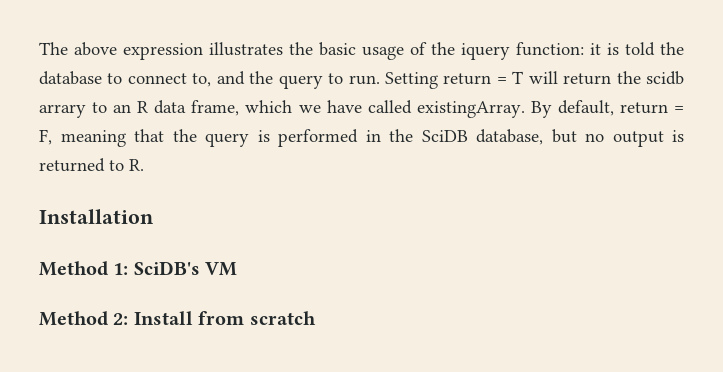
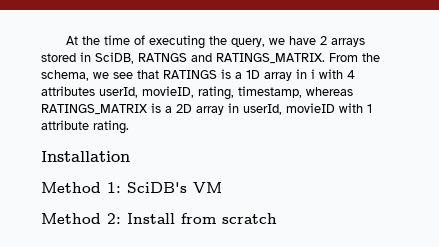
- The above expression illustrates the basic usage of the iquery function: it is told the database to connect to, and the query to run. Setting return = T will return the scidb arrary to an R data frame, which we have called existingArray. By default, return = F, meaning that the query is performed in the SciDB database, but no output is returned to R.
+ At the time of executing the query, we have 2 arrays stored in SciDB, RATNGS and RATINGS_MATRIX. From the schema, we see that RATINGS is a 1D array in i with 4 attributes userId, movieID, rating, timestamp, whereas RATINGS_MATRIX is a 2D array in userId, movieID with 1 attribute rating.

